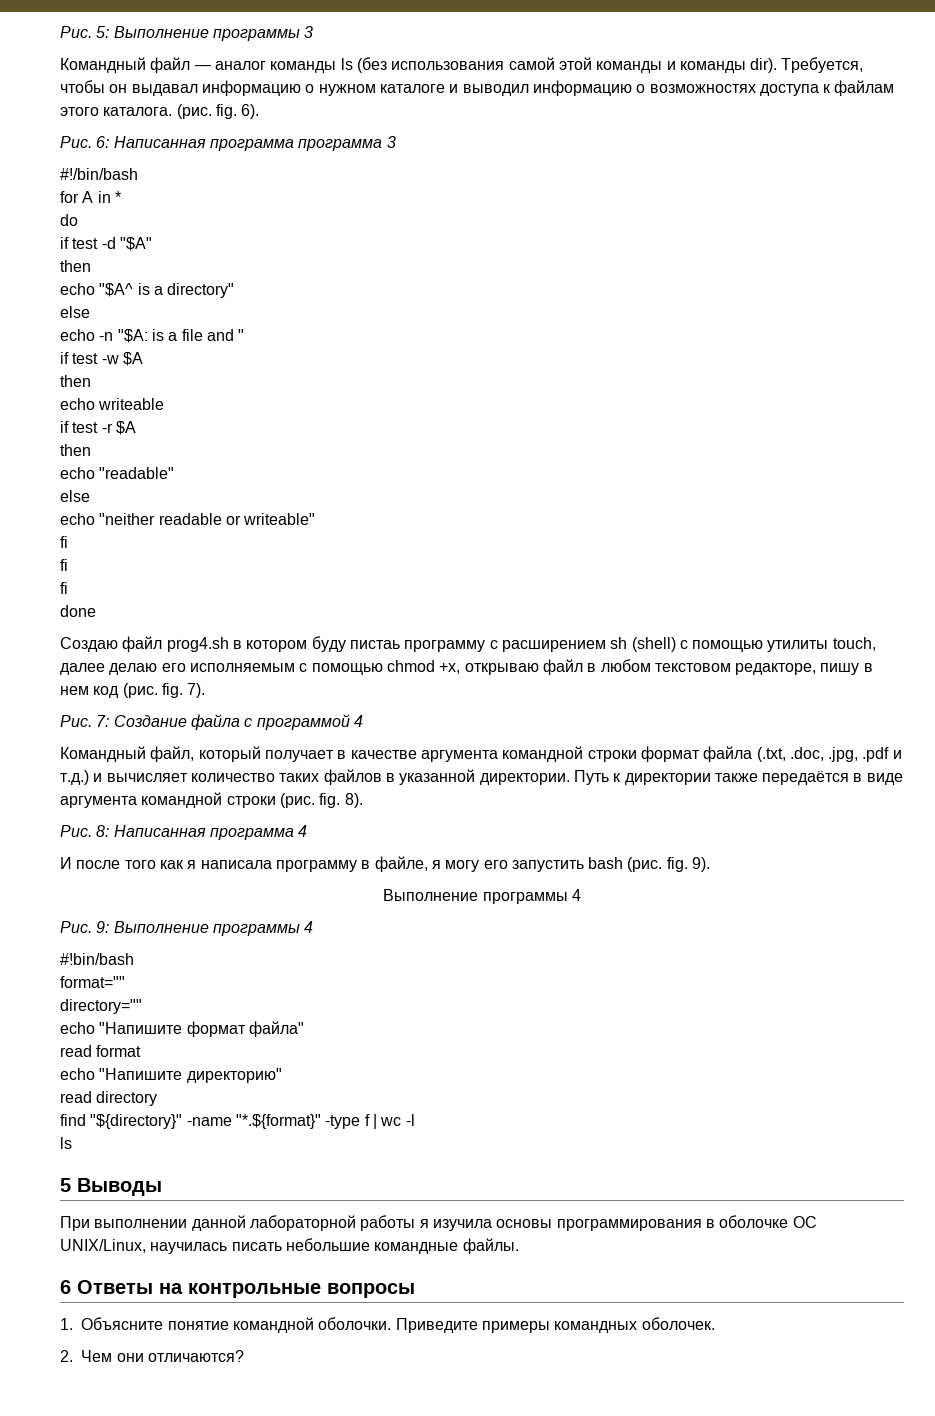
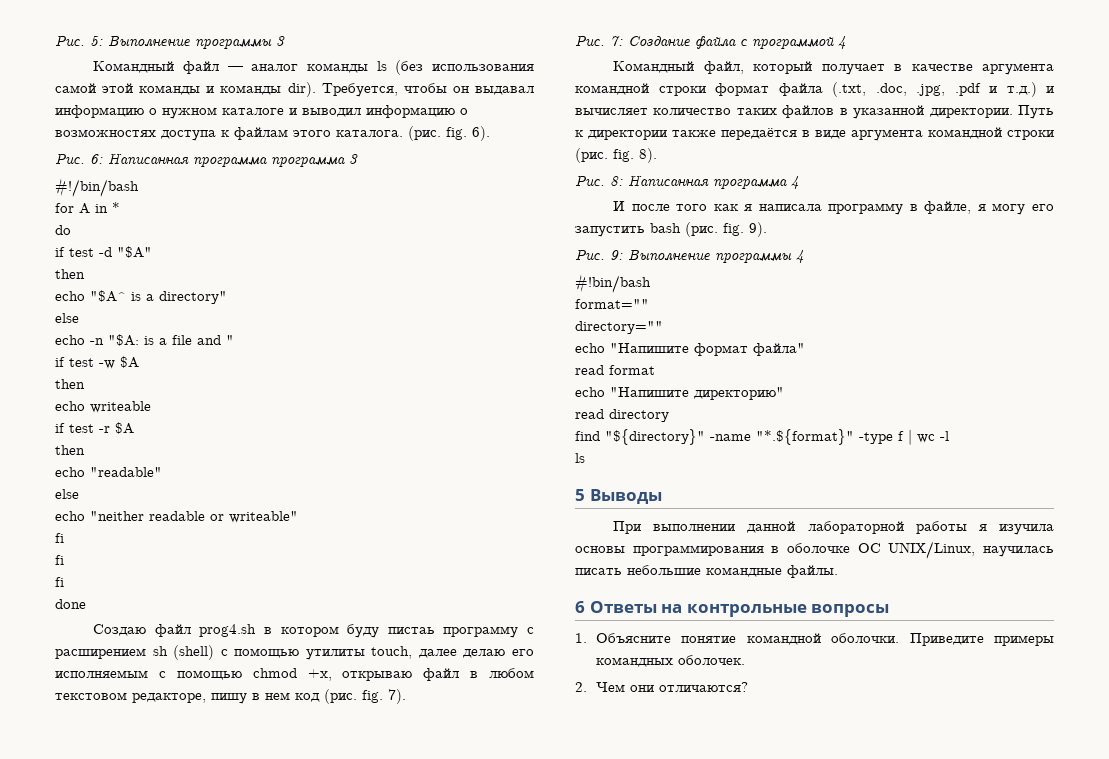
  И после того как я написала программу в файле, я могу его запустить bash (рис. fig. 9).
- Выполнение программы 4

